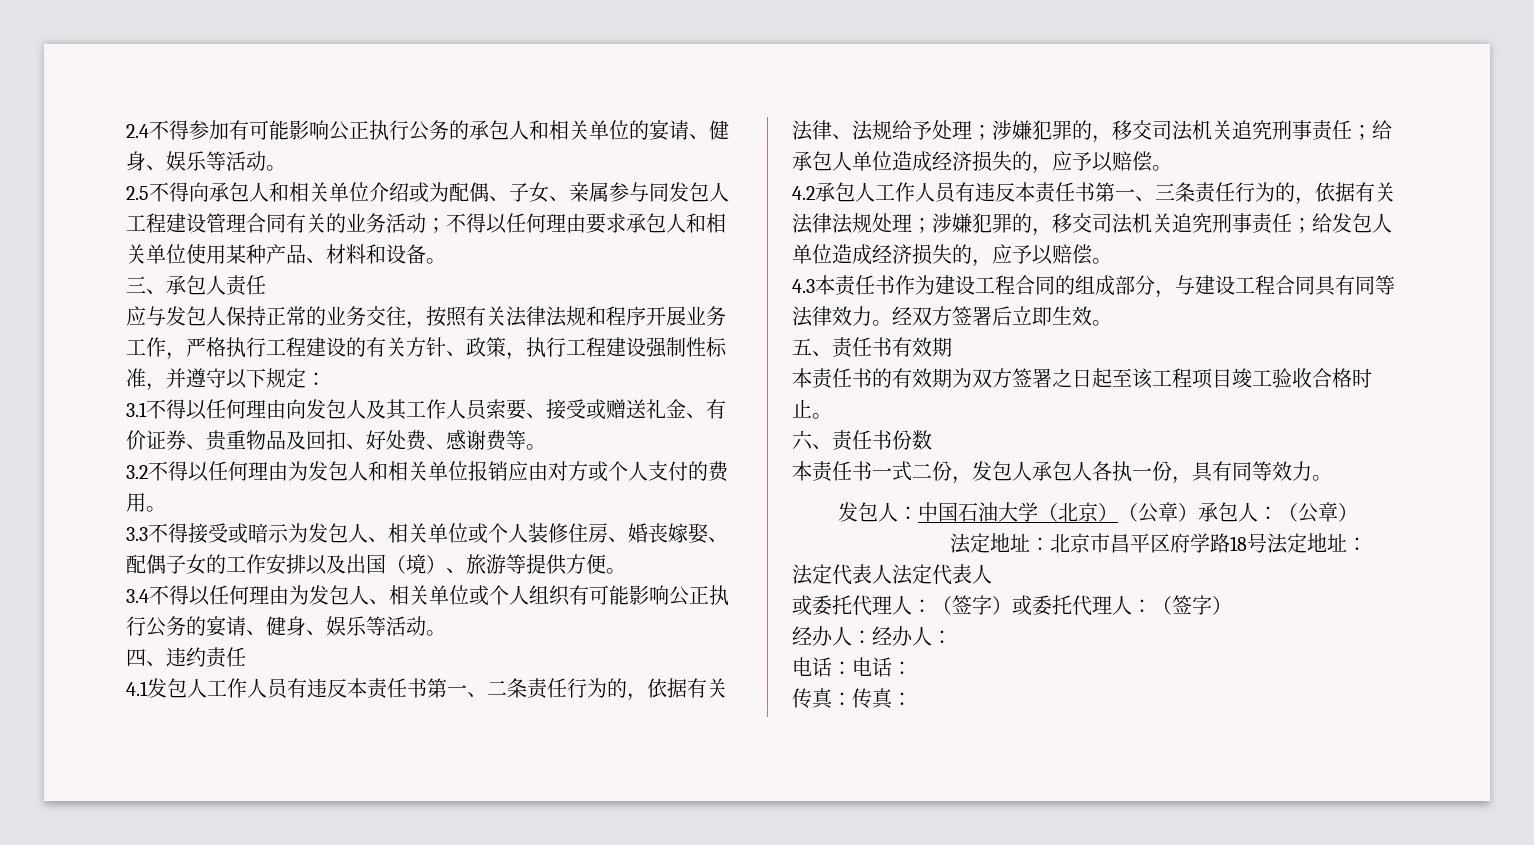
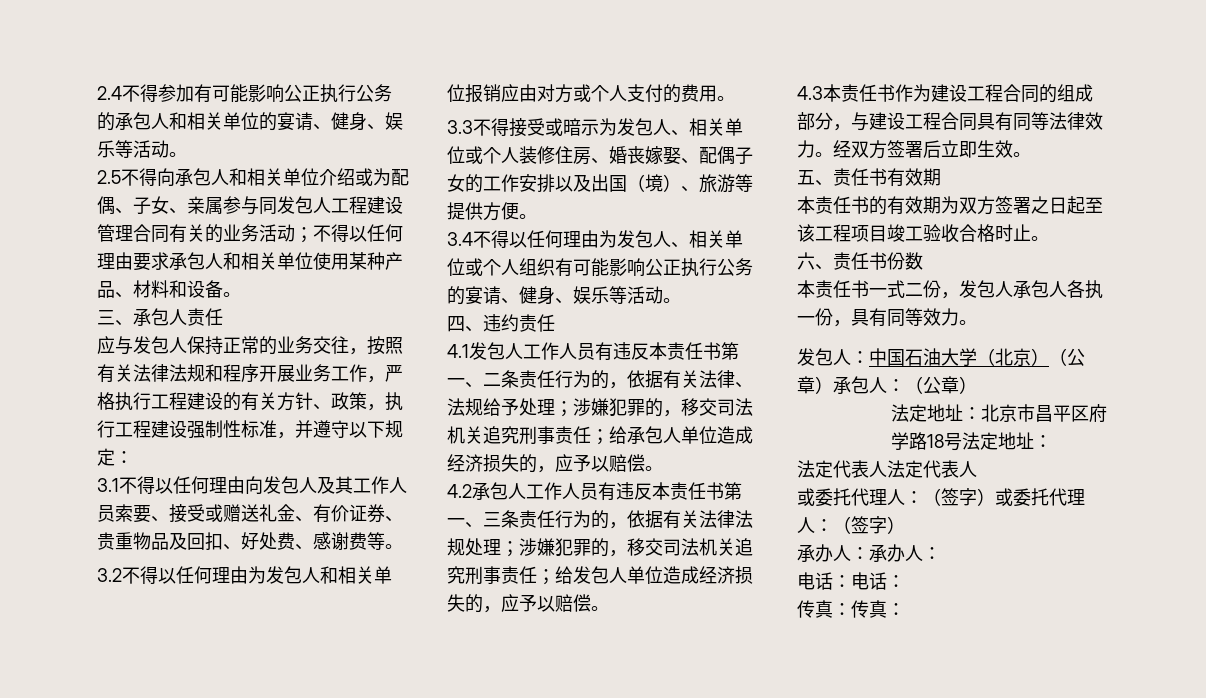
- 经办人：经办人：
+ 承办人：承办人：

